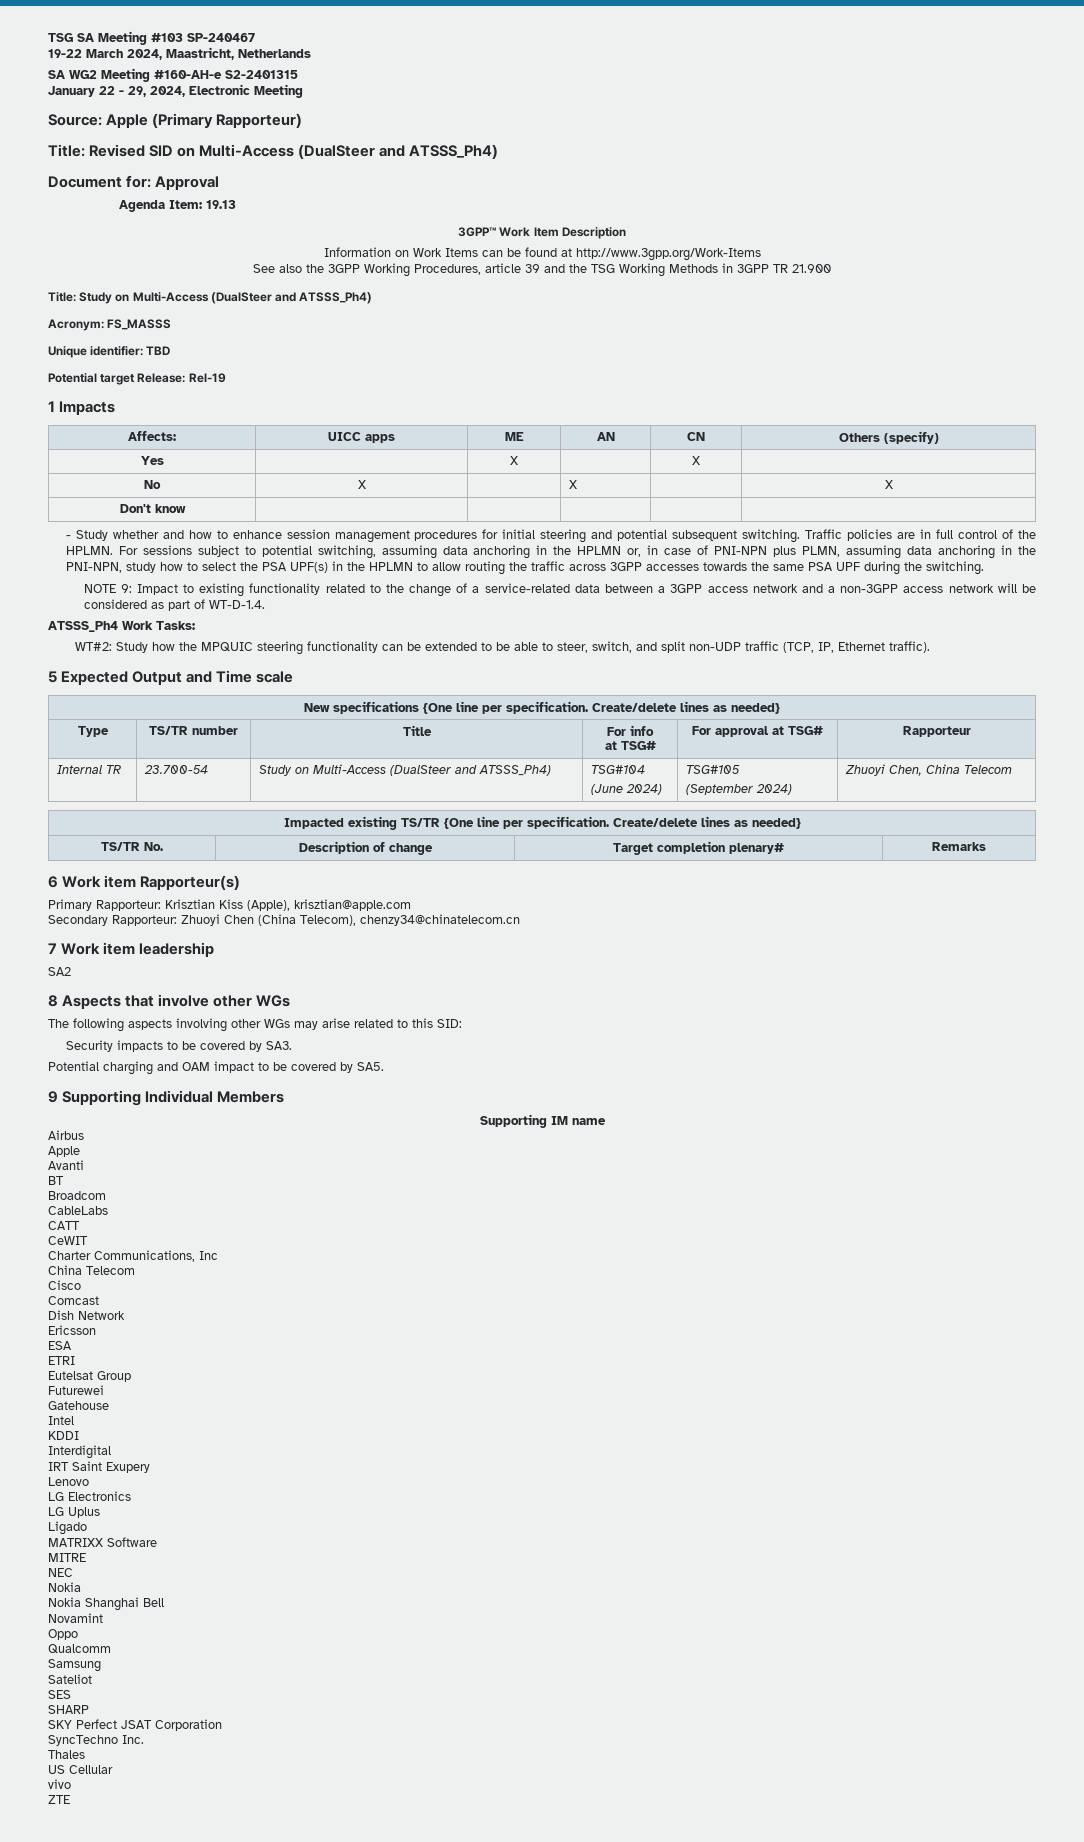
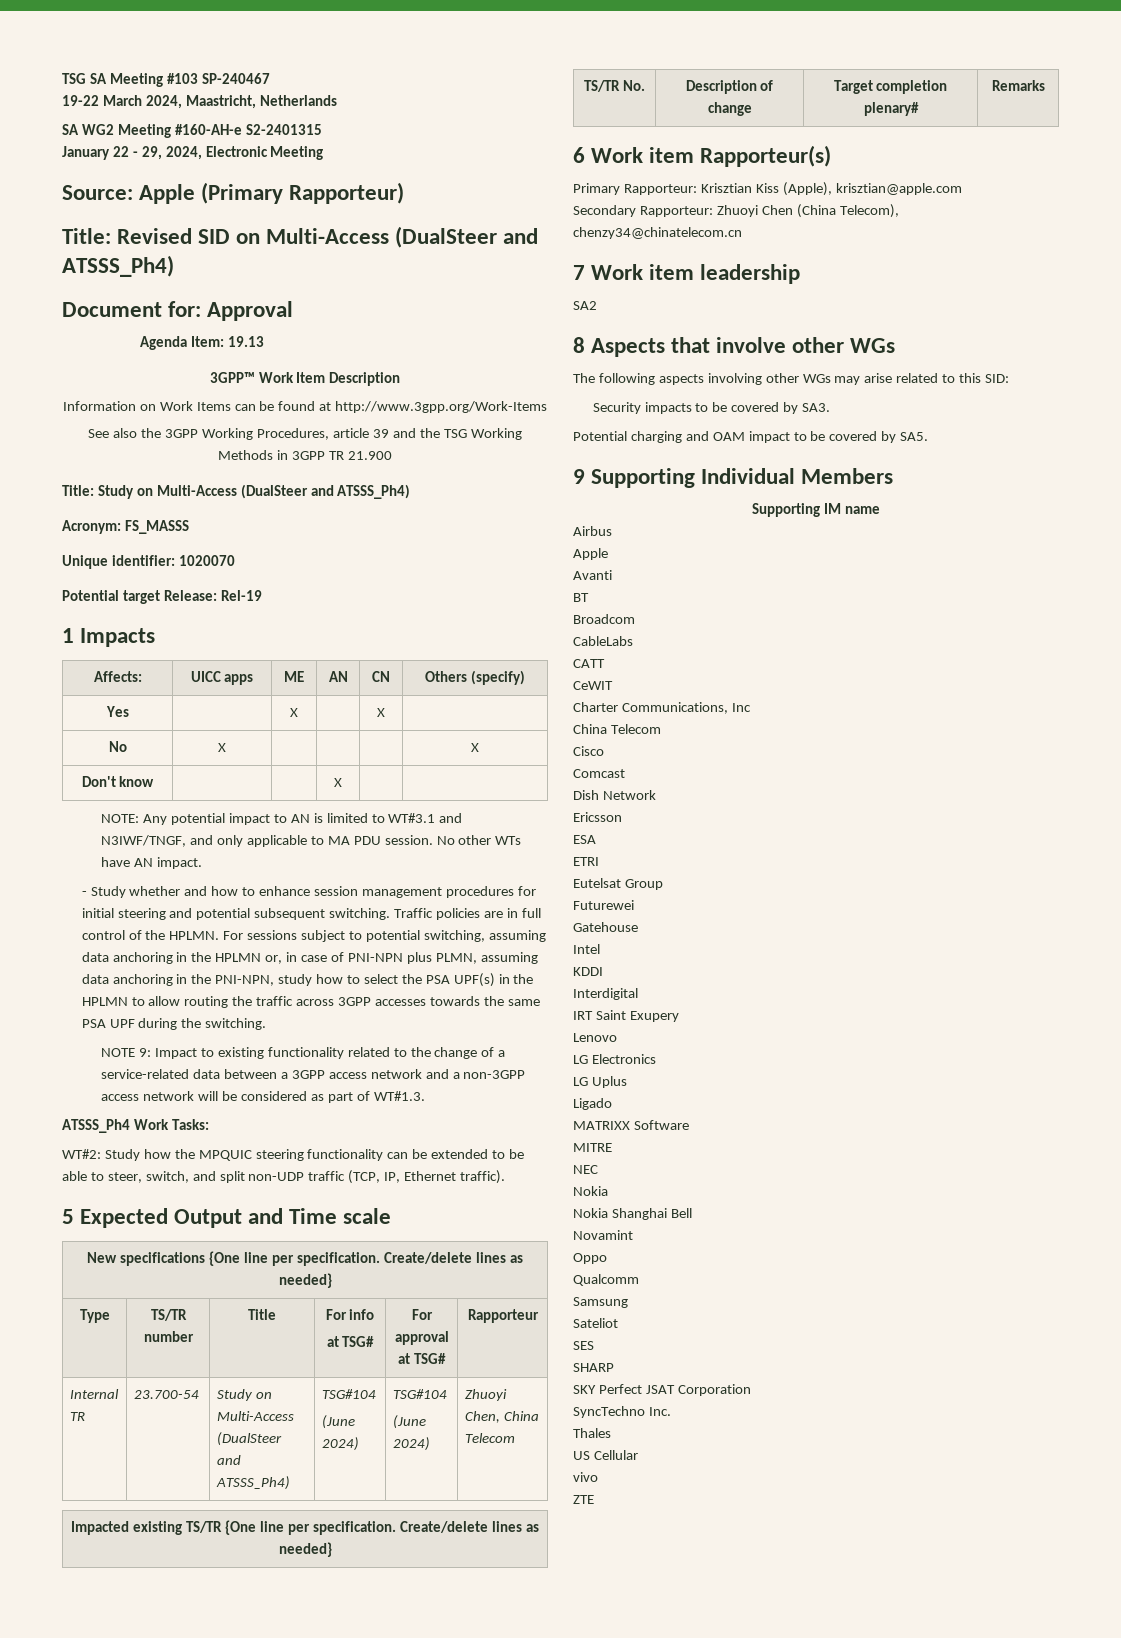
- Unique identifier: TBD
+ Unique identifier: 1020070
- No | X | | X | | X
+ No | X | | | | X
- Don't know | | | | |
+ Don't know | | | X | |
+ NOTE: Any potential impact to AN is limited to WT#3.1 and N3IWF/TNGF, and only applicable to MA PDU session. No other WTs have AN impact.
- NOTE 9: Impact to existing functionality related to the change of a service-related data between a 3GPP access network and a non-3GPP access network will be considered as part of WT-D-1.4.
+ NOTE 9: Impact to existing functionality related to the change of a service-related data between a 3GPP access network and a non-3GPP access network will be considered as part of WT#1.3.
  Internal TR | 23.700-54 | Study on Multi-Access (DualSteer and ATSSS_Ph4) | TSG#104
- (June 2024) | TSG#105
- (September 2024) | Zhuoyi Chen, China Telecom
+ (June 2024) | TSG#104
+ (June 2024) | Zhuoyi Chen, China Telecom

